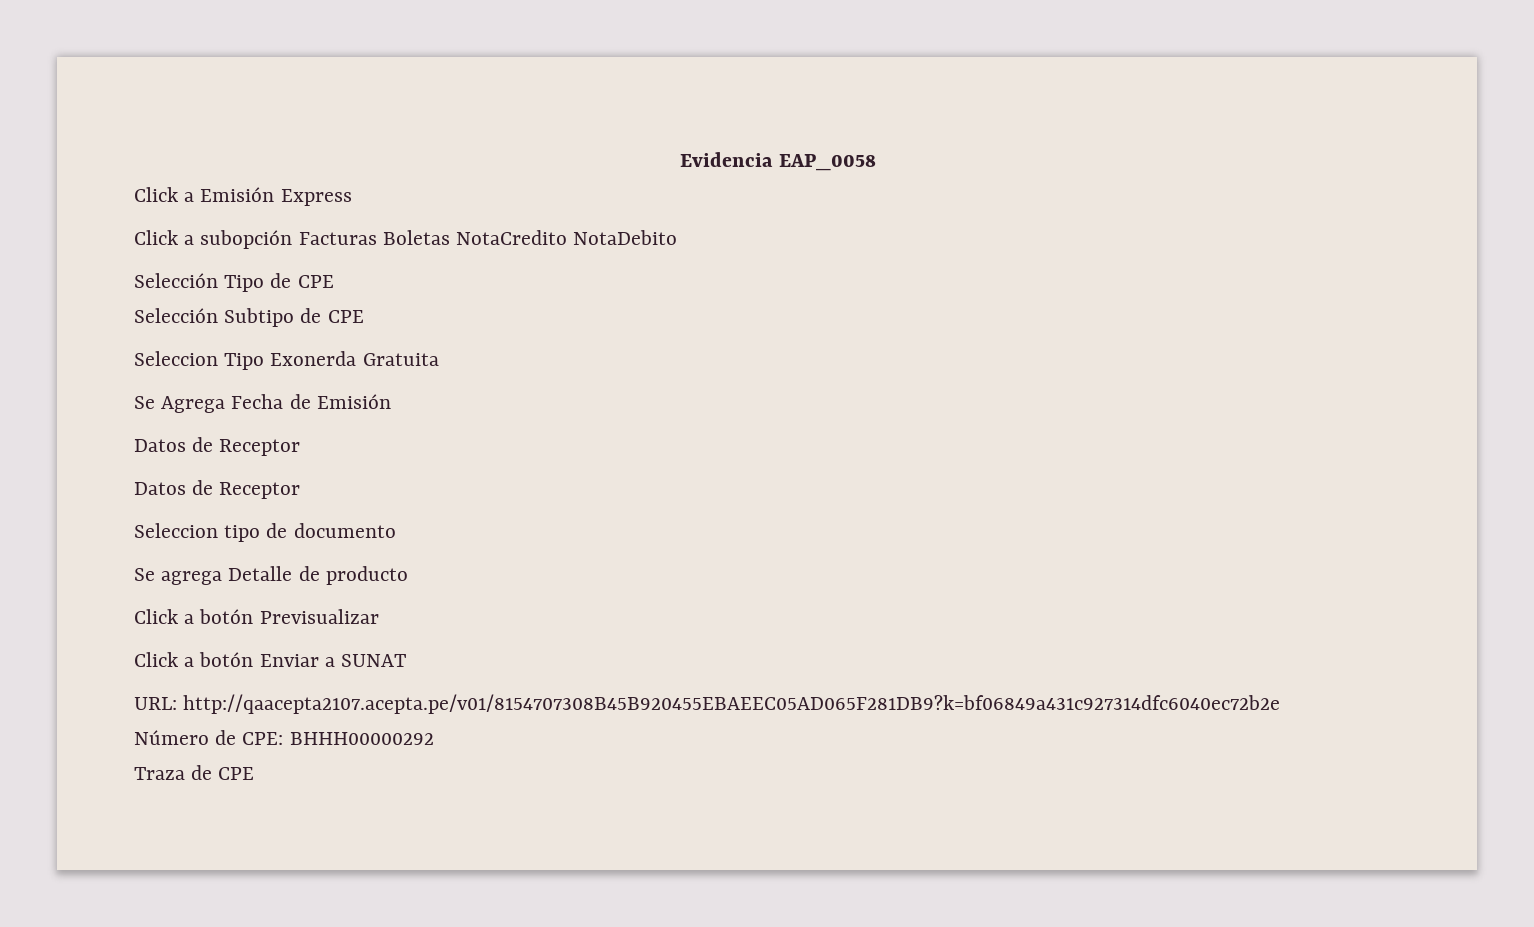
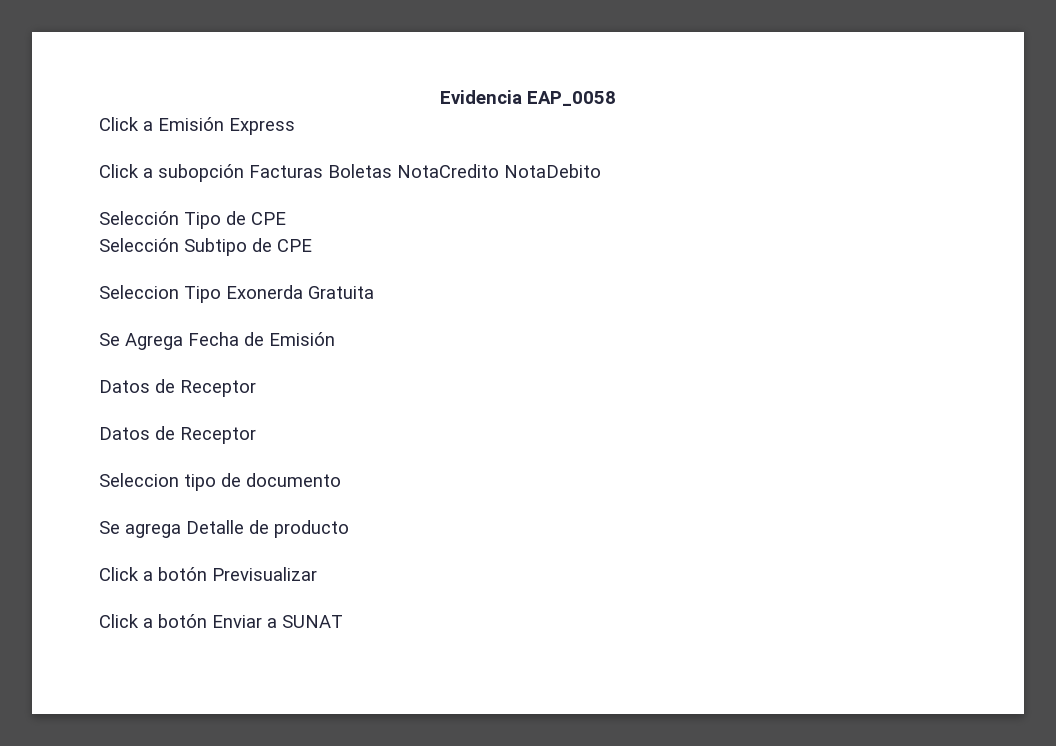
- URL: http://qaacepta2107.acepta.pe/v01/8154707308B45B920455EBAEEC05AD065F281DB9?k=bf06849a431c927314dfc6040ec72b2e
- Número de CPE: BHHH00000292
- Traza de CPE

